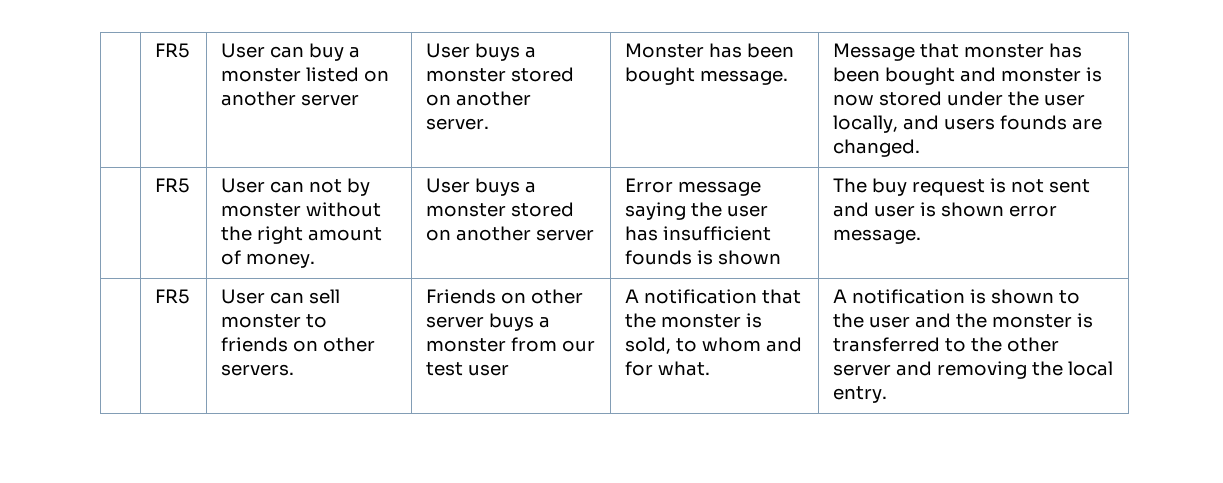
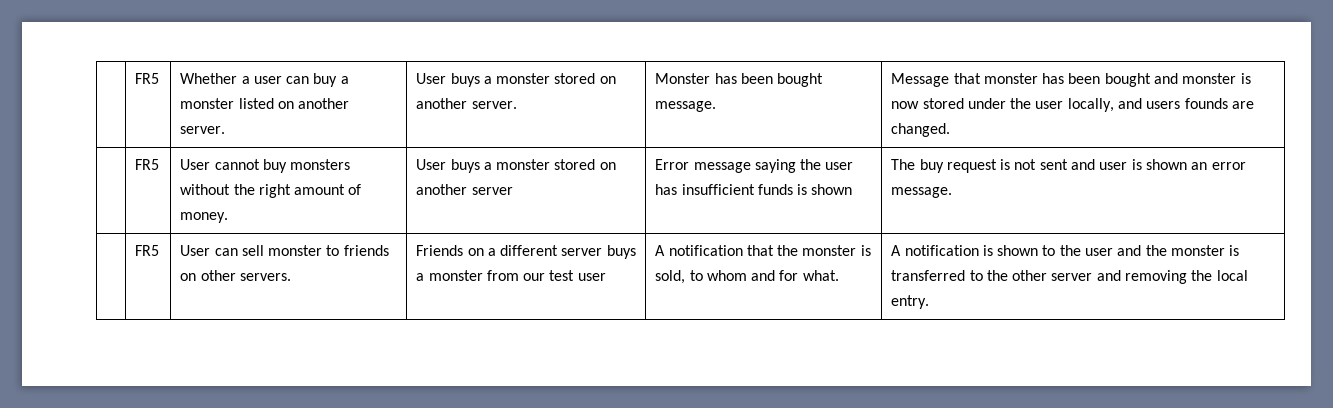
- FR5 | User can buy a monster listed on another server
+ FR5 | Whether a user can buy a monster listed on another server.
- User can not by monster without the right amount of money.
+ User cannot buy monsters without the right amount of money.
- Error message saying the user has insufficient founds is shown
+ Error message saying the user has insufficient funds is shown
- The buy request is not sent and user is shown error message.
+ The buy request is not sent and user is shown an error message.
- Friends on other server buys a monster from our test user
+ Friends on a different server buys a monster from our test user

